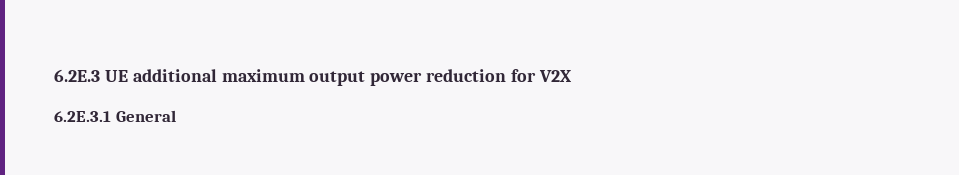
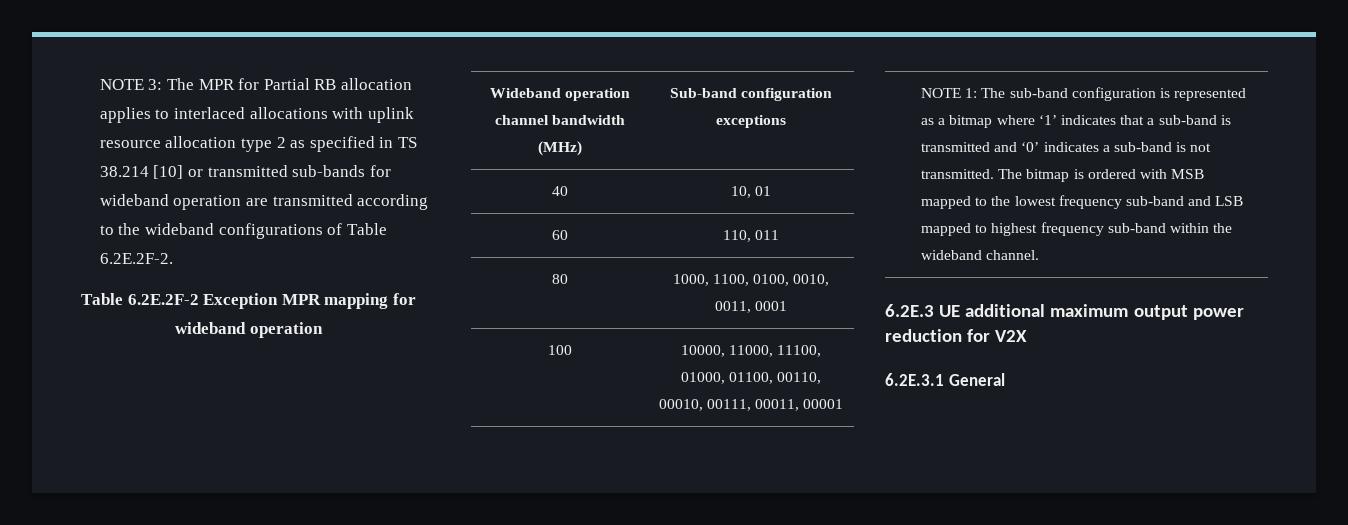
+ NOTE 3: The MPR for Partial RB allocation applies to interlaced allocations with uplink resource allocation type 2 as specified in TS 38.214 [10] or transmitted sub-bands for wideband operation are transmitted according to the wideband configurations of Table 6.2E.2F-2.
+ Table 6.2E.2F-2 Exception MPR mapping for wideband operation
+ Wideband operation channel bandwidth (MHz) | Sub-band configuration exceptions
+ 40 | 10, 01
+ 60 | 110, 011
+ 80 | 1000, 1100, 0100, 0010, 0011, 0001
+ 100 | 10000, 11000, 11100, 01000, 01100, 00110, 00010, 00111, 00011, 00001
+ NOTE 1: The sub-band configuration is represented as a bitmap where ‘1’ indicates that a sub-band is transmitted and ‘0’ indicates a sub-band is not transmitted. The bitmap is ordered with MSB mapped to the lowest frequency sub-band and LSB mapped to highest frequency sub-band within the wideband channel.

